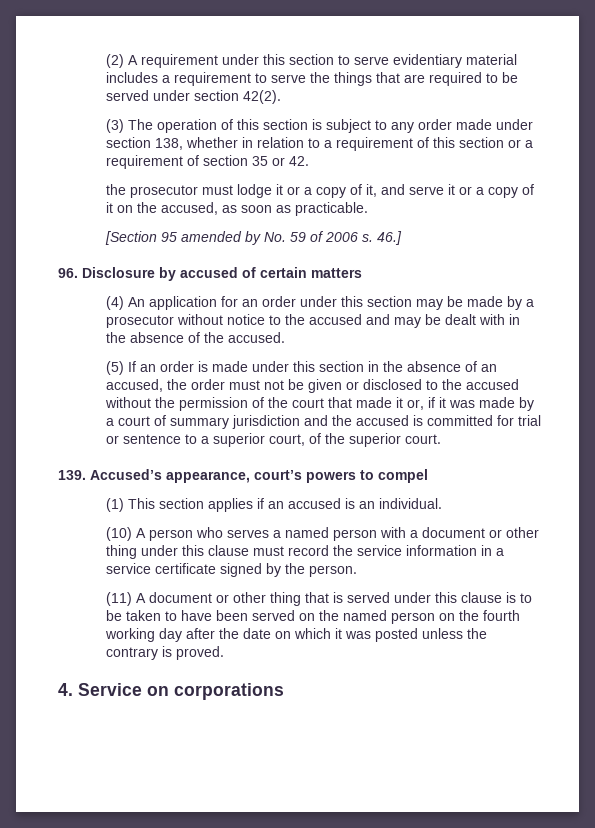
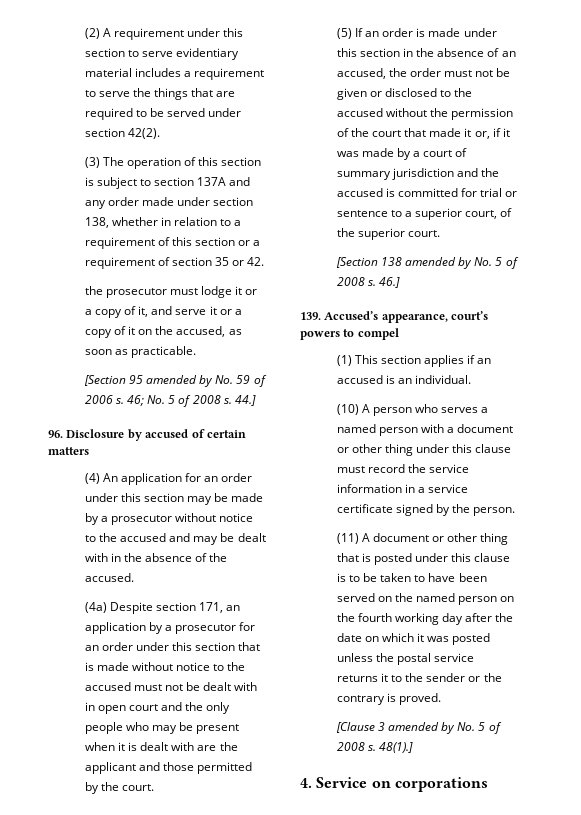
- (3) The operation of this section is subject to any order made under section 138, whether in relation to a requirement of this section or a requirement of section 35 or 42.
+ (3) The operation of this section is subject to section 137A and any order made under section 138, whether in relation to a requirement of this section or a requirement of section 35 or 42.
- 46.]
+ 46; No. 5 of 2008 s. 44.]
+ (4a) Despite section 171, an application by a prosecutor for an order under this section that is made without notice to the accused must not be dealt with in open court and the only people who may be present when it is dealt with are the applicant and those permitted by the court.
+ [Section 138 amended by No. 5 of 2008 s. 46.]
- (11) A document or other thing that is served under this clause is to be taken to have been served on the named person on the fourth working day after the date on which it was posted unless the contrary is proved.
+ (11) A document or other thing that is posted under this clause is to be taken to have been served on the named person on the fourth working day after the date on which it was posted unless the postal service returns it to the sender or the contrary is proved.
+ [Clause 3 amended by No. 5 of 2008 s. 48(1).]

